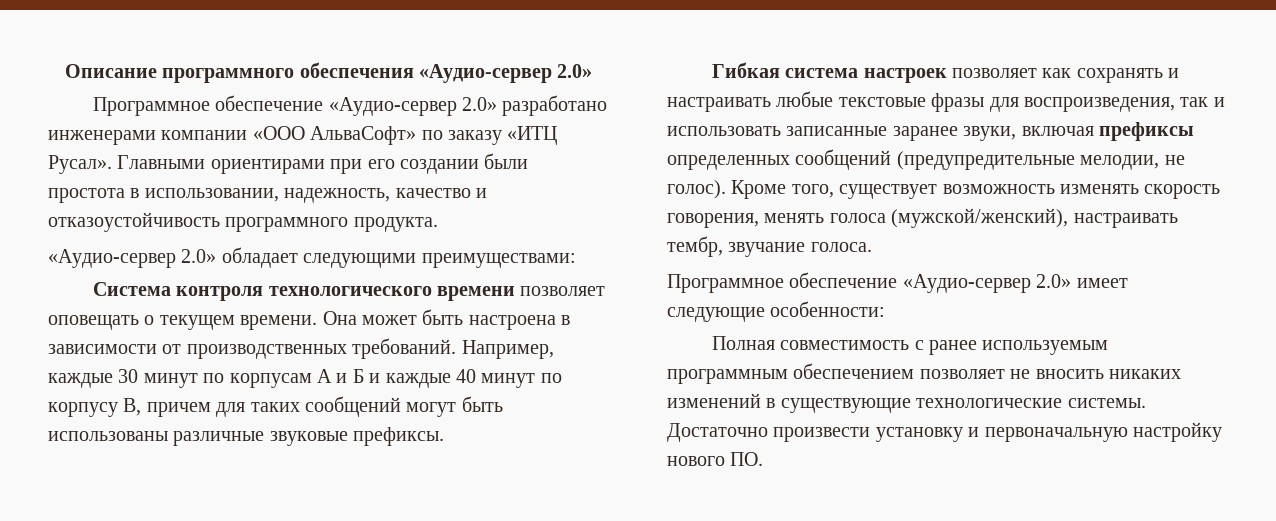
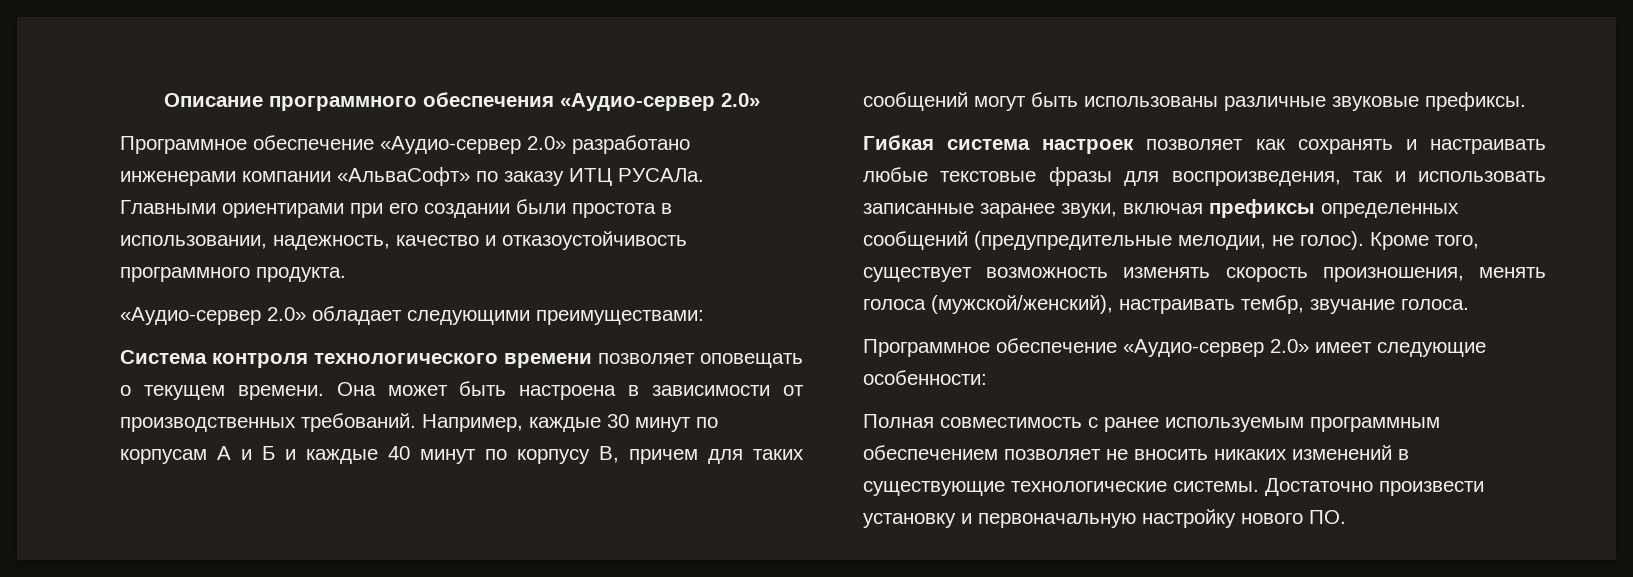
- Программное обеспечение «Аудио-сервер 2.0» разработано инженерами компании «ООО АльваСофт» по заказу «ИТЦ Русал».
+ Программное обеспечение «Аудио-сервер 2.0» разработано инженерами компании «АльваСофт» по заказу ИТЦ РУСАЛа.
- Кроме того, существует возможность изменять скорость говорения, менять голоса (мужской/женский), настраивать тембр, звучание голоса.
+ Кроме того, существует возможность изменять скорость произношения, менять голоса (мужской/женский), настраивать тембр, звучание голоса.

